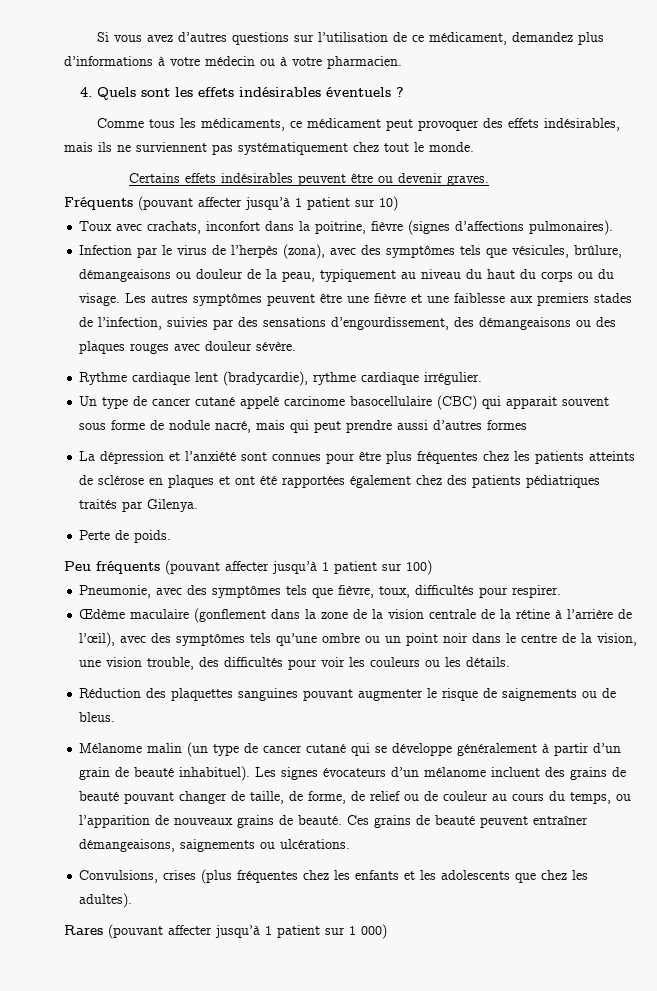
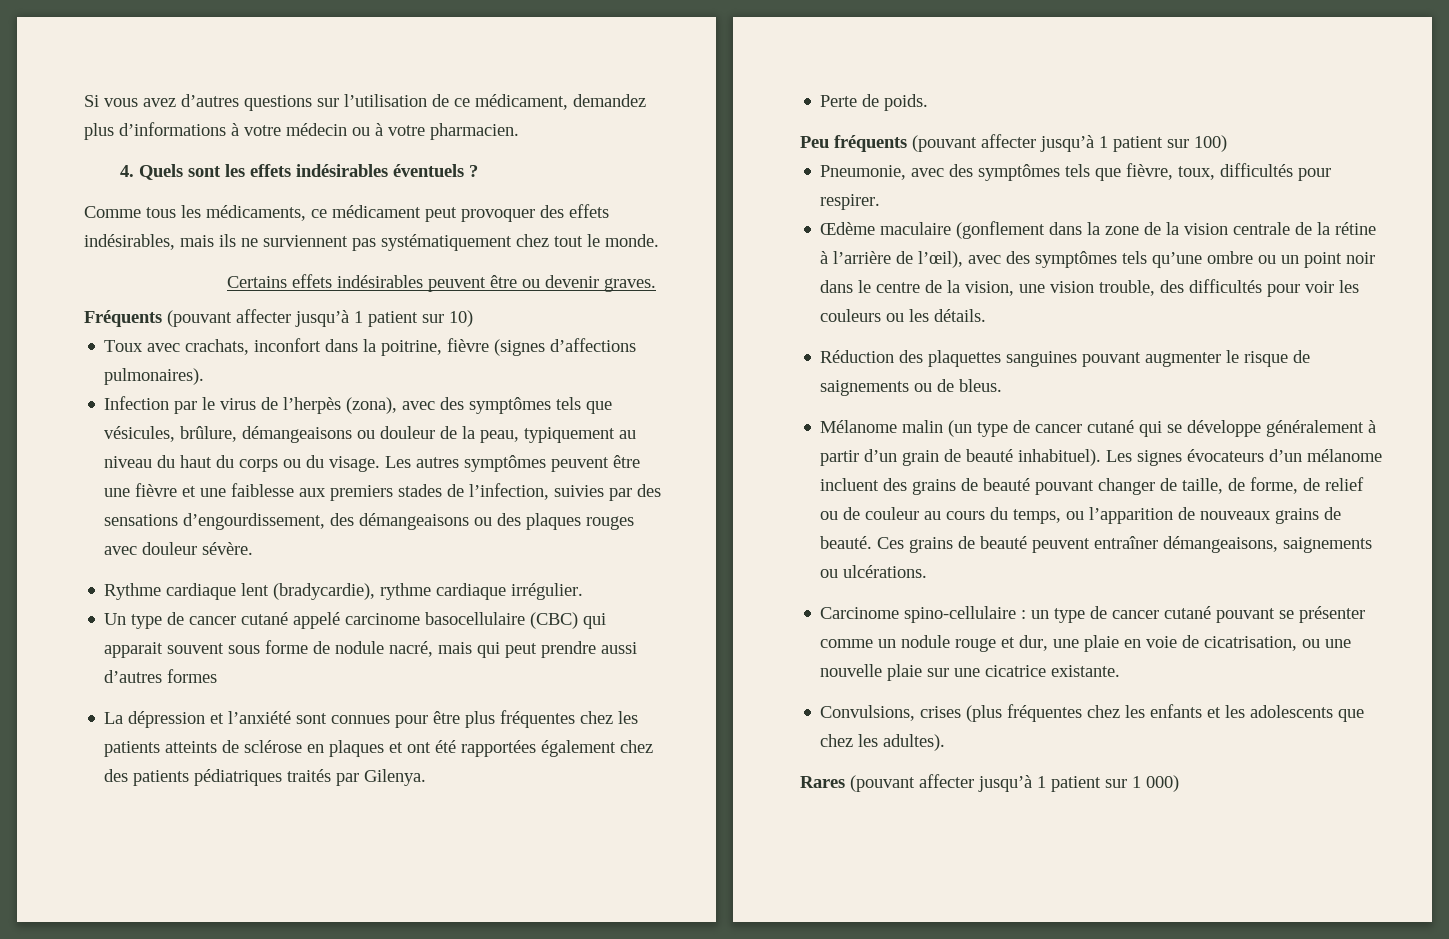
+ Carcinome spino-cellulaire : un type de cancer cutané pouvant se présenter comme un nodule rouge et dur, une plaie en voie de cicatrisation, ou une nouvelle plaie sur une cicatrice existante.

